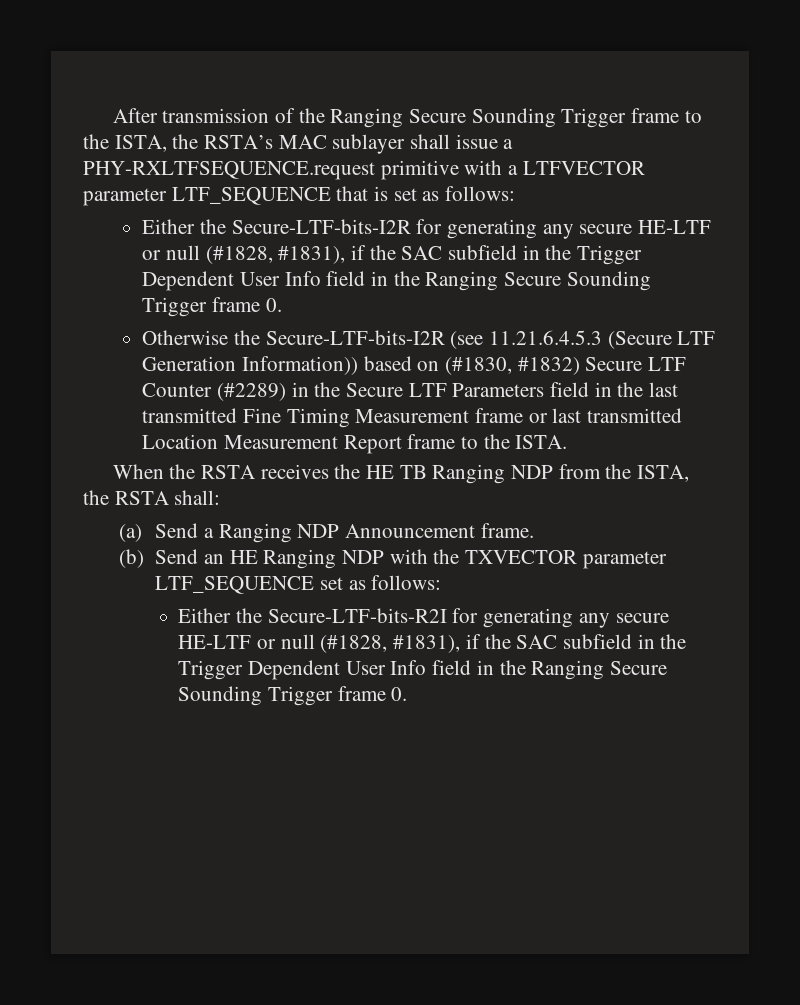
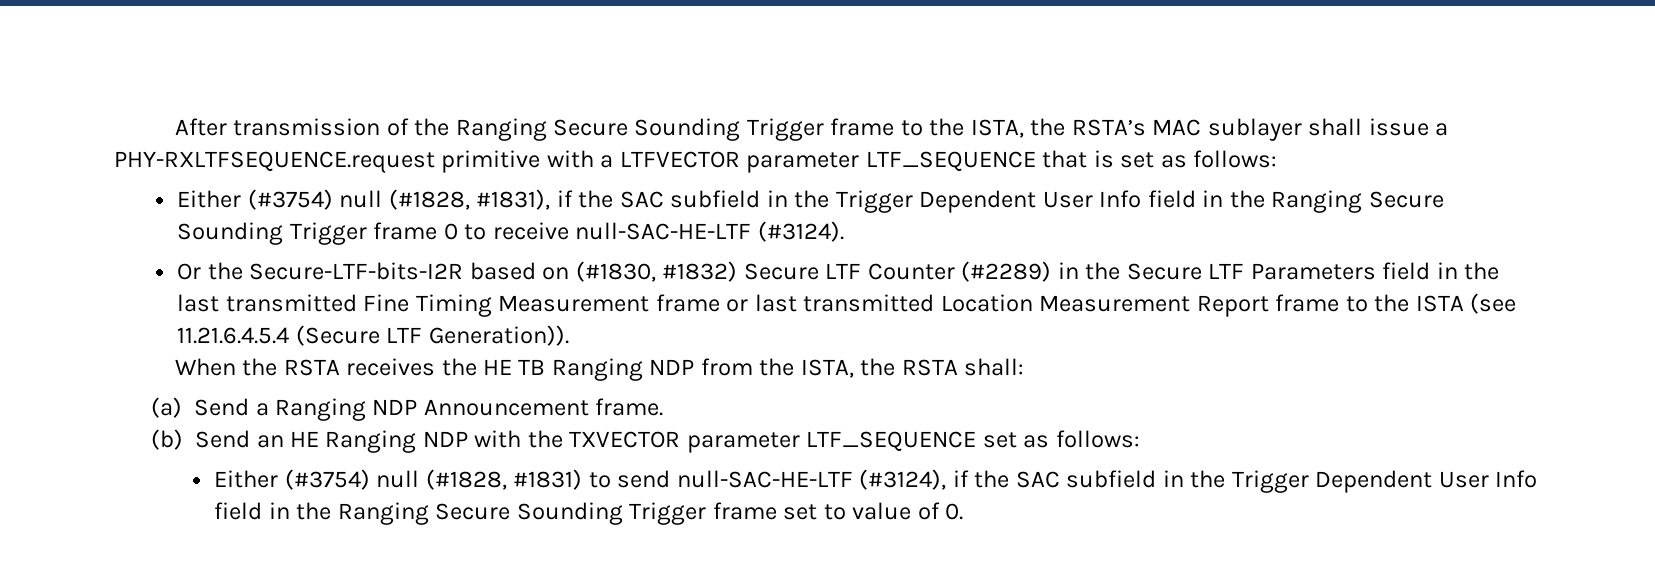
- Either the Secure-LTF-bits-I2R for generating any secure HE-LTF or null (#1828, #1831), if the SAC subfield in the Trigger Dependent User Info field in the Ranging Secure Sounding Trigger frame 0.
- Otherwise the Secure-LTF-bits-I2R (see 11.21.6.4.5.3 (Secure LTF Generation Information)) based on (#1830, #1832) Secure LTF Counter (#2289) in the Secure LTF Parameters field in the last transmitted Fine Timing Measurement frame or last transmitted Location Measurement Report frame to the ISTA.
+ Either (#3754) null (#1828, #1831), if the SAC subfield in the Trigger Dependent User Info field in the Ranging Secure Sounding Trigger frame 0 to receive null-SAC-HE-LTF (#3124).
+ Or the Secure-LTF-bits-I2R based on (#1830, #1832) Secure LTF Counter (#2289) in the Secure LTF Parameters field in the last transmitted Fine Timing Measurement frame or last transmitted Location Measurement Report frame to the ISTA (see 11.21.6.4.5.4 (Secure LTF Generation)).
- Either the Secure-LTF-bits-R2I for generating any secure HE-LTF or null (#1828, #1831), if the SAC subfield in the Trigger Dependent User Info field in the Ranging Secure Sounding Trigger frame 0.
+ Either (#3754) null (#1828, #1831) to send null-SAC-HE-LTF (#3124), if the SAC subfield in the Trigger Dependent User Info field in the Ranging Secure Sounding Trigger frame set to value of 0.

